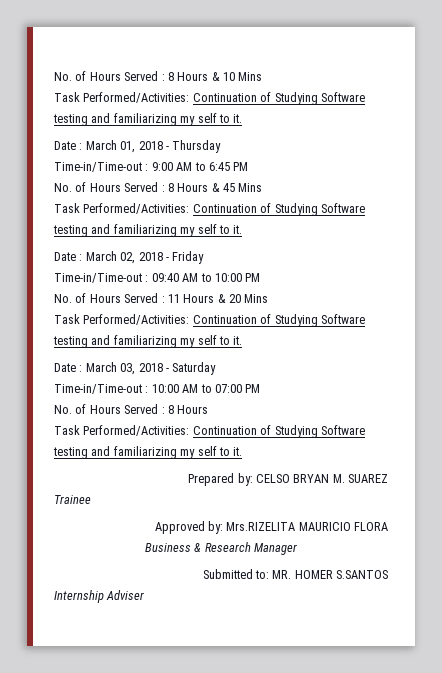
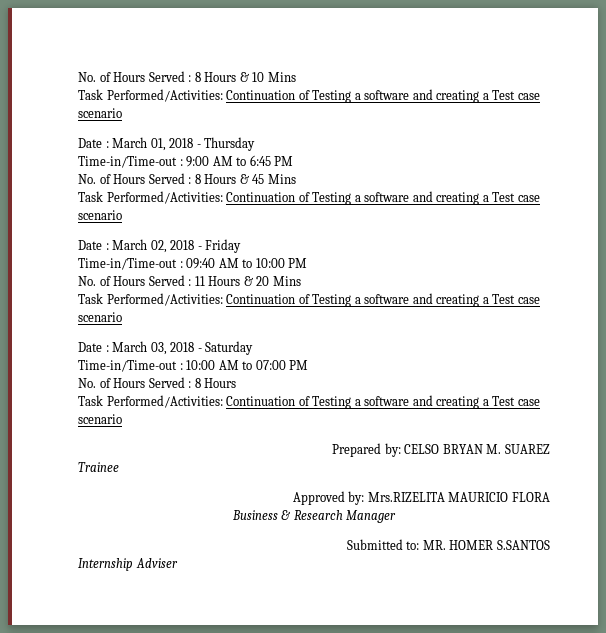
  No. of Hours Served : 8 Hours & 10 Mins
- Task Performed/Activities: Continuation of Studying Software testing and familiarizing my self to it.
+ Task Performed/Activities: Continuation of Testing a software and creating a Test case scenario
  No. of Hours Served : 8 Hours & 45 Mins
- Task Performed/Activities: Continuation of Studying Software testing and familiarizing my self to it.
+ Task Performed/Activities: Continuation of Testing a software and creating a Test case scenario
  No. of Hours Served : 11 Hours & 20 Mins
- Task Performed/Activities: Continuation of Studying Software testing and familiarizing my self to it.
+ Task Performed/Activities: Continuation of Testing a software and creating a Test case scenario
  Time-in/Time-out : 10:00 AM to 07:00 PM
  No. of Hours Served : 8 Hours
- Task Performed/Activities: Continuation of Studying Software testing and familiarizing my self to it.
+ Task Performed/Activities: Continuation of Testing a software and creating a Test case scenario

